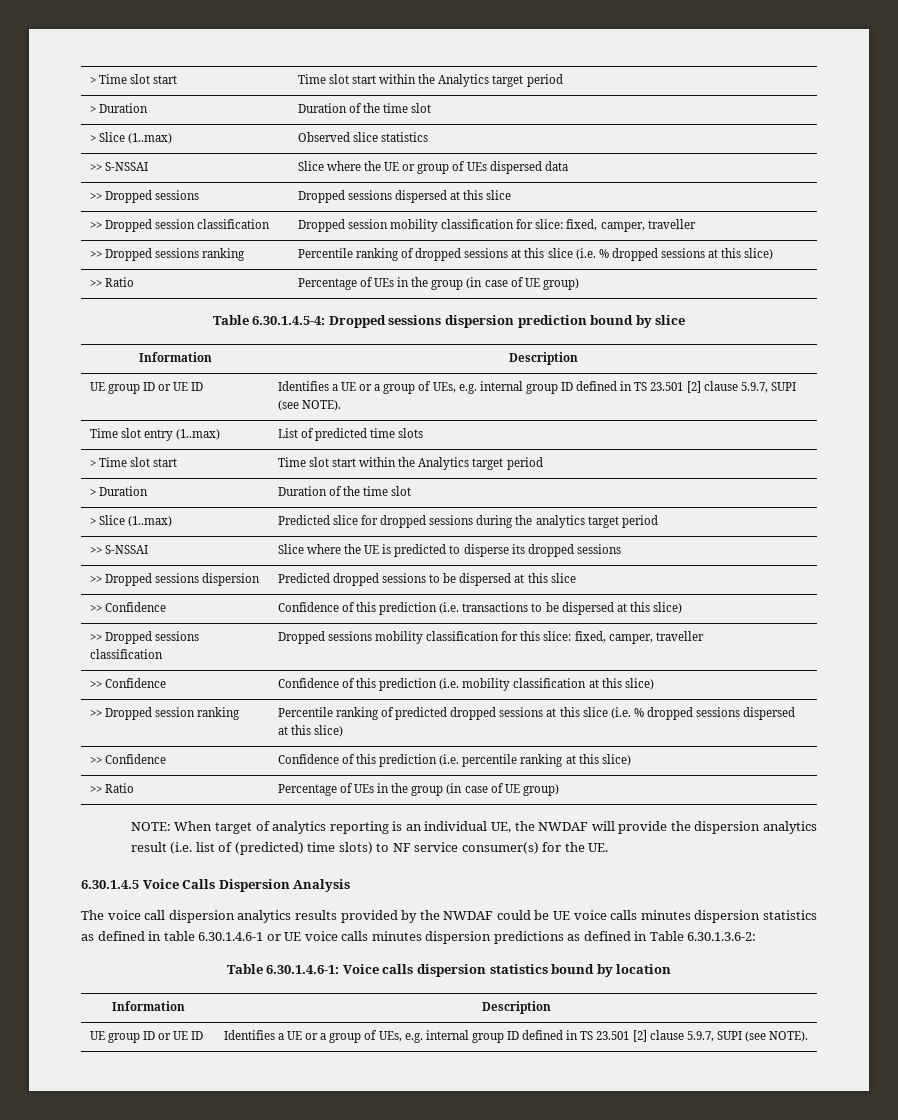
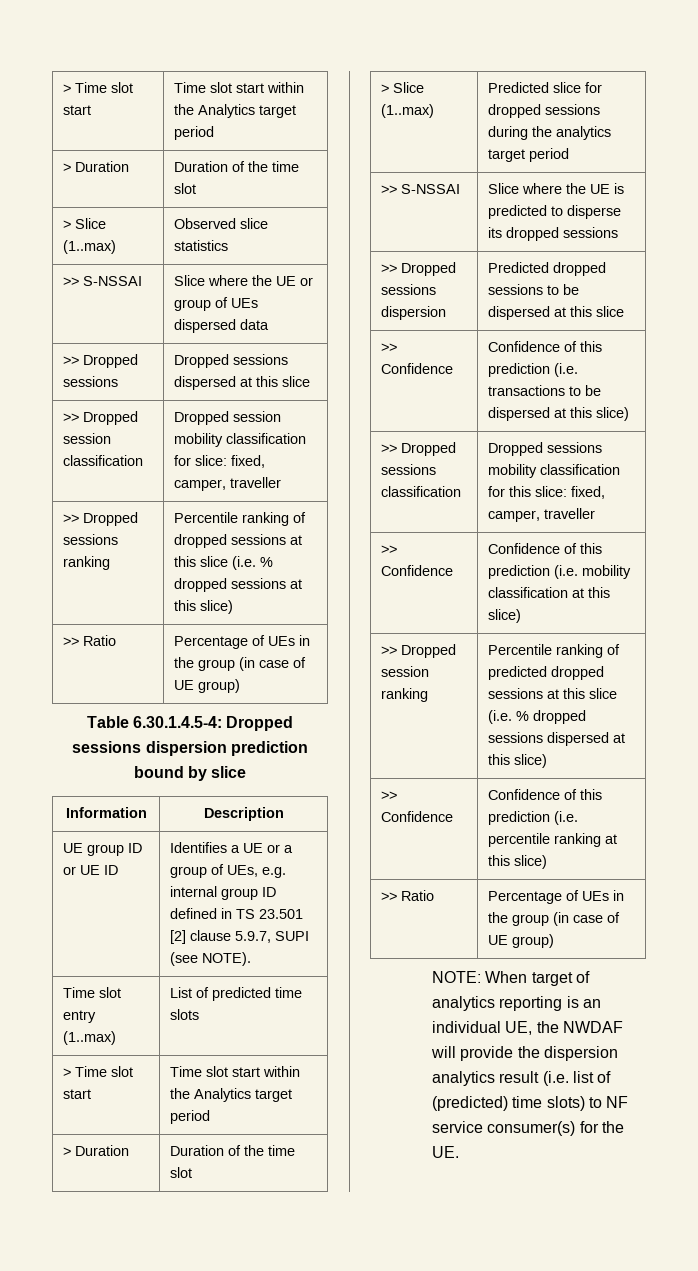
- 6.30.1.4.5 Voice Calls Dispersion Analysis
- The voice call dispersion analytics results provided by the NWDAF could be UE voice calls minutes dispersion statistics as defined in table 6.30.1.4.6-1 or UE voice calls minutes dispersion predictions as defined in Table 6.30.1.3.6-2:
- Table 6.30.1.4.6-1: Voice calls dispersion statistics bound by location
- Information | Description
- UE group ID or UE ID | Identifies a UE or a group of UEs, e.g. internal group ID defined in TS 23.501 [2] clause 5.9.7, SUPI (see NOTE).

